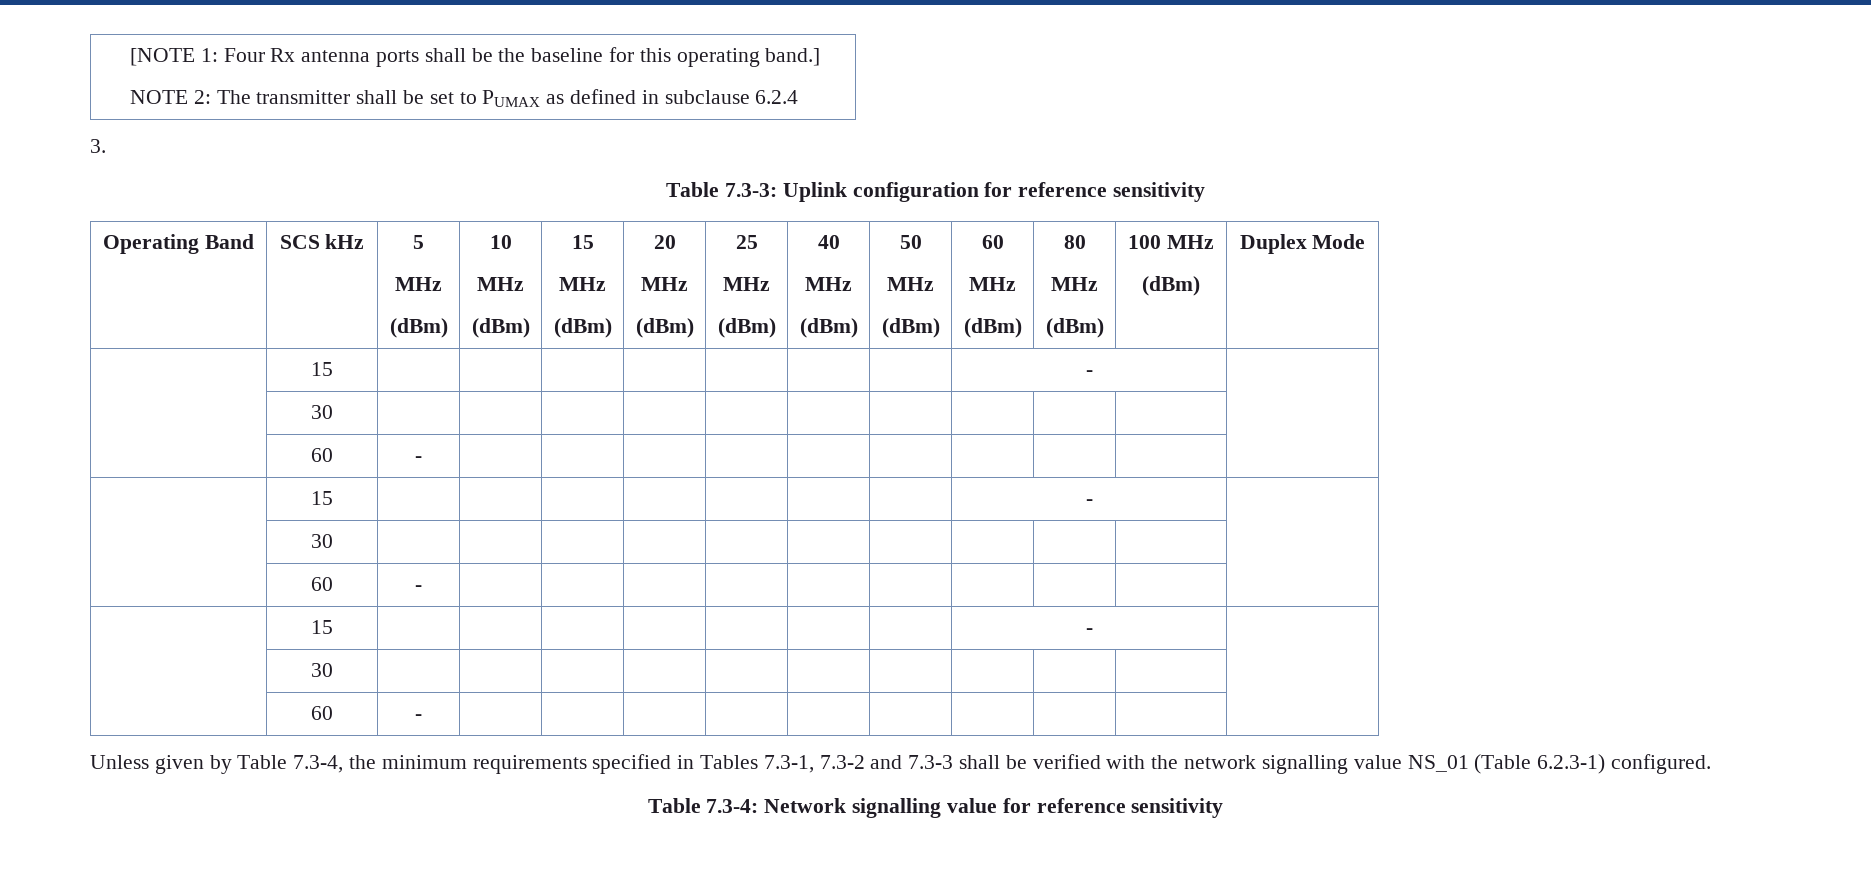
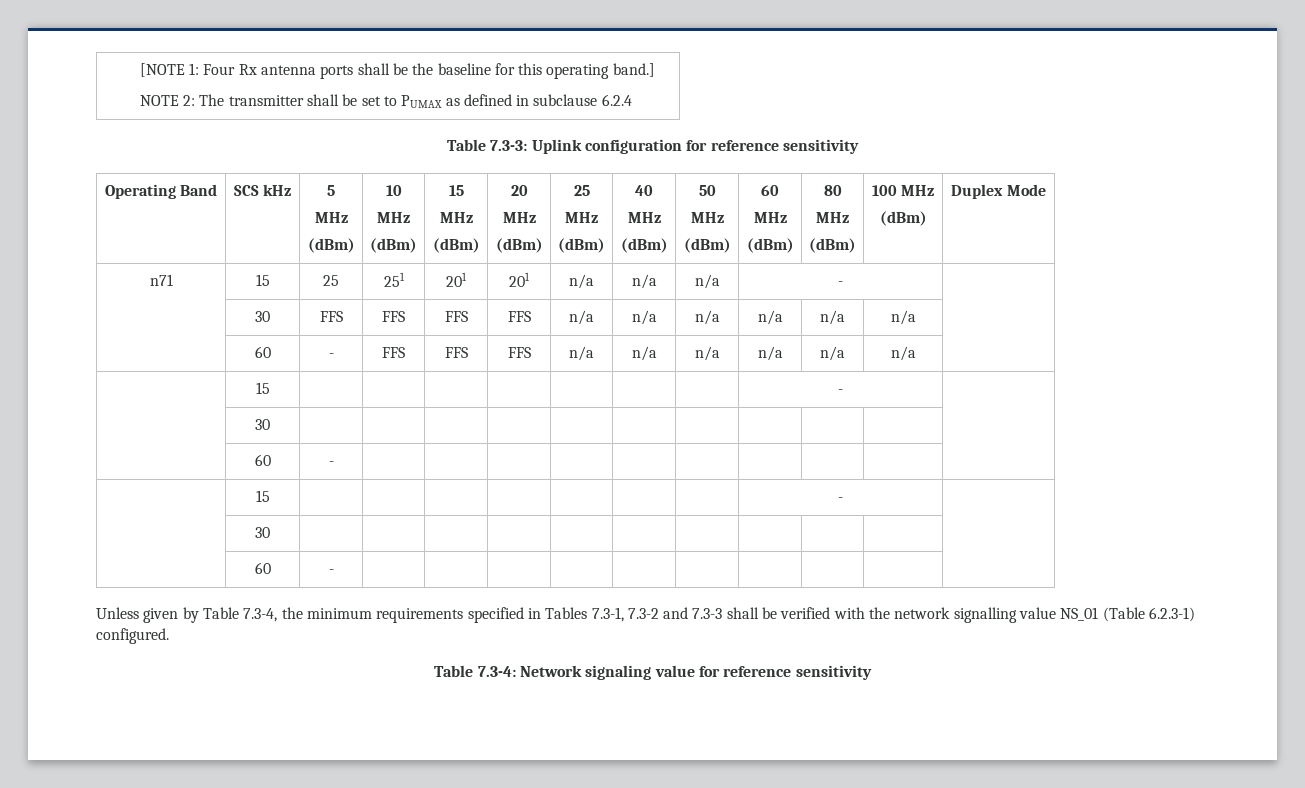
- 3.
  Operating Band | SCS kHz | 5
  MHz
  (dBm) | 10
  MHz
  (dBm) | 15
  MHz
  (dBm) | 20
  MHz
  (dBm) | 25
  MHz
  (dBm) | 40
  MHz
  (dBm) | 50
  MHz
  (dBm) | 60
  MHz
  (dBm) | 80
  MHz
  (dBm) | 100 MHz
  (dBm) | Duplex Mode
- | 15 | | | | | | | | - |
- | 30 | | | | | | | | | | |
- | 60 | - | | | | | | | | | |
+ n71 | 15 | 25 | 251 | 201 | 201 | n/a | n/a | n/a | - |
+ | 30 | FFS | FFS | FFS | FFS | n/a | n/a | n/a | n/a | n/a | n/a |
+ | 60 | - | FFS | FFS | FFS | n/a | n/a | n/a | n/a | n/a | n/a |
- Table 7.3-4: Network signalling value for reference sensitivity
+ Table 7.3-4: Network signaling value for reference sensitivity

